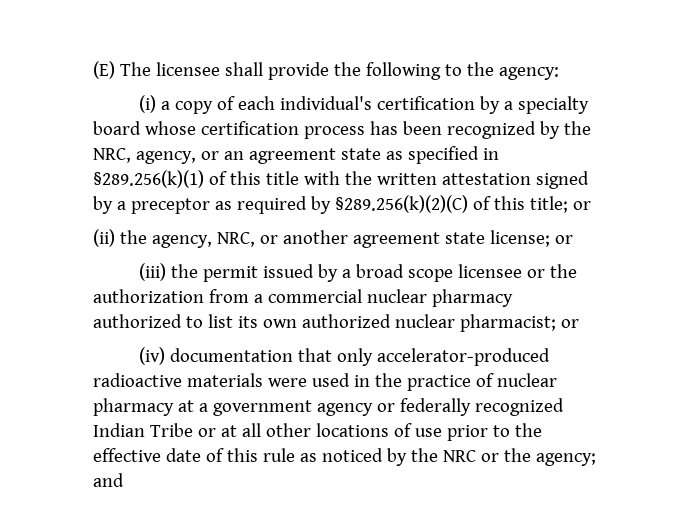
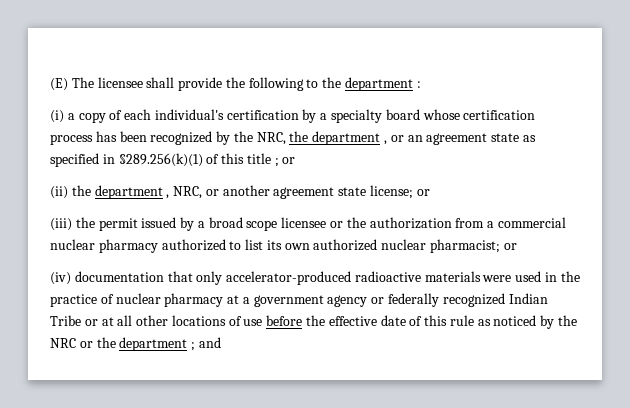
- (E) The licensee shall provide the following to the agency:
+ (E) The licensee shall provide the following to the department :
- (i) a copy of each individual's certification by a specialty board whose certification process has been recognized by the NRC, agency, or an agreement state as specified in §289.256(k)(1) of this title with the written attestation signed by a preceptor as required by §289.256(k)(2)(C) of this title; or
+ (i) a copy of each individual's certification by a specialty board whose certification process has been recognized by the NRC, the department , or an agreement state as specified in §289.256(k)(1) of this title ; or
- (ii) the agency, NRC, or another agreement state license; or
+ (ii) the department , NRC, or another agreement state license; or
- (iv) documentation that only accelerator-produced radioactive materials were used in the practice of nuclear pharmacy at a government agency or federally recognized Indian Tribe or at all other locations of use prior to the effective date of this rule as noticed by the NRC or the agency; and
+ (iv) documentation that only accelerator-produced radioactive materials were used in the practice of nuclear pharmacy at a government agency or federally recognized Indian Tribe or at all other locations of use before the effective date of this rule as noticed by the NRC or the department ; and

